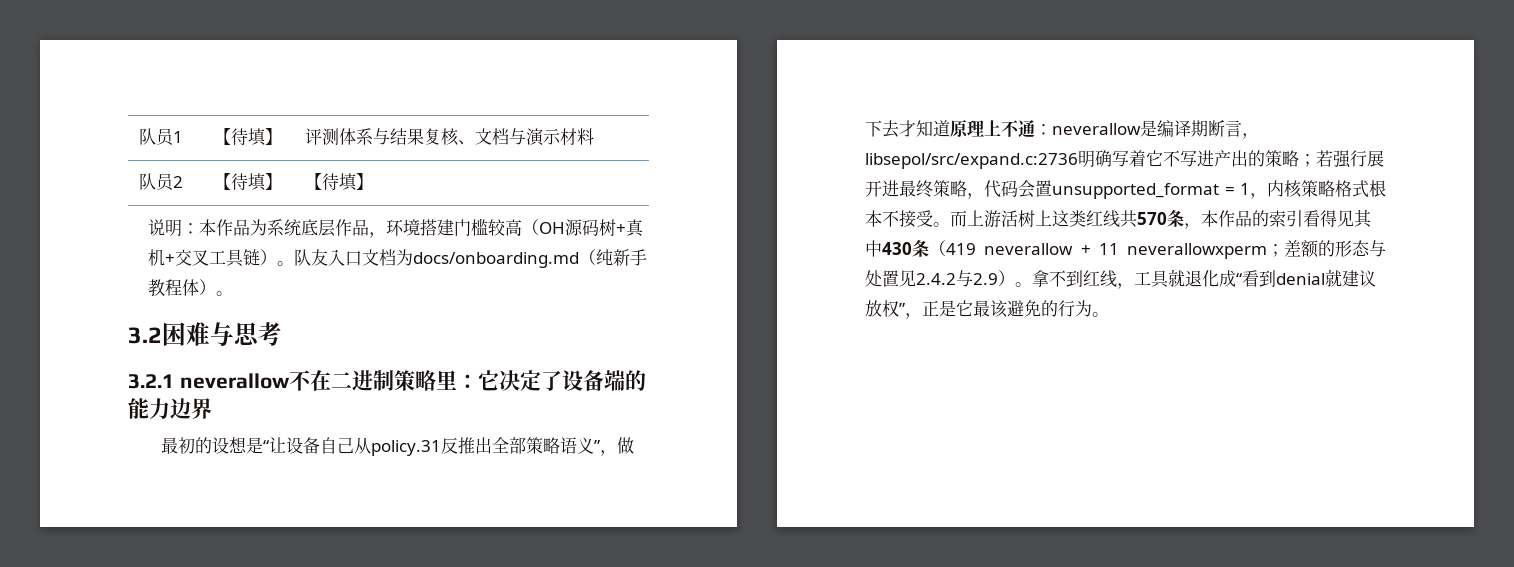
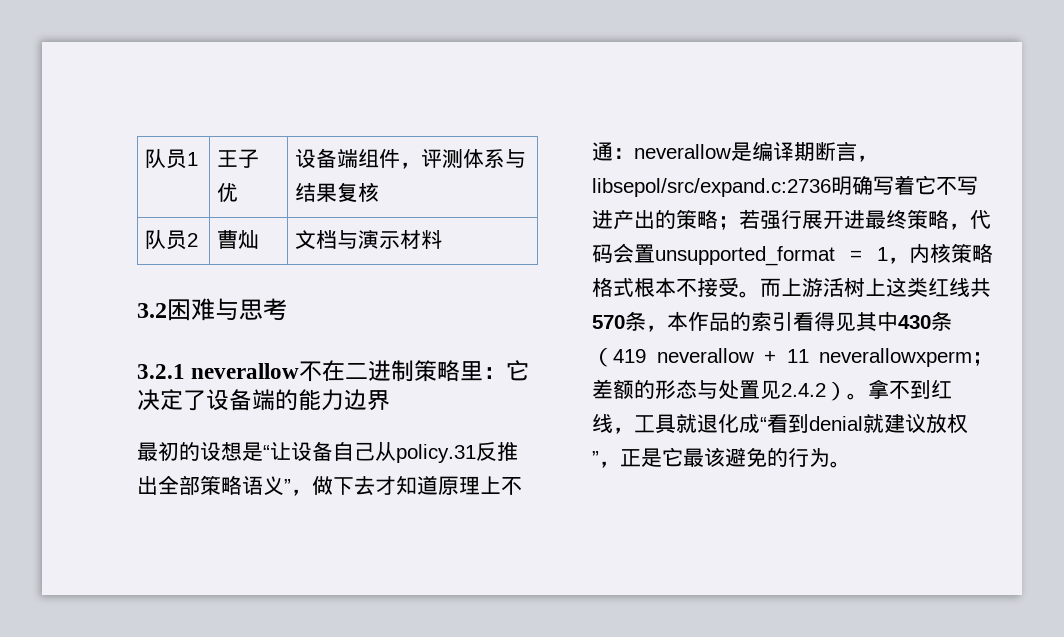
- 队员1 | 【待填】 | 评测体系与结果复核、文档与演示材料
+ 队员1 | 王子优 | 设备端组件，评测体系与结果复核
+ 队员2 | 曹灿 | 文档与演示材料
- 队员2 | 【待填】 | 【待填】
- 说明：本作品为系统底层作品，环境搭建门槛较高（OH源码树+真机+交叉工具链）。队友入口文档为docs/onboarding.md（纯新手教程体）。
- 而上游活树上这类红线共570条，本作品的索引看得见其中430条（419 neverallow + 11 neverallowxperm；差额的形态与处置见2.4.2与2.9）。
+ 而上游活树上这类红线共570条，本作品的索引看得见其中430条（419 neverallow + 11 neverallowxperm；差额的形态与处置见2.4.2）。

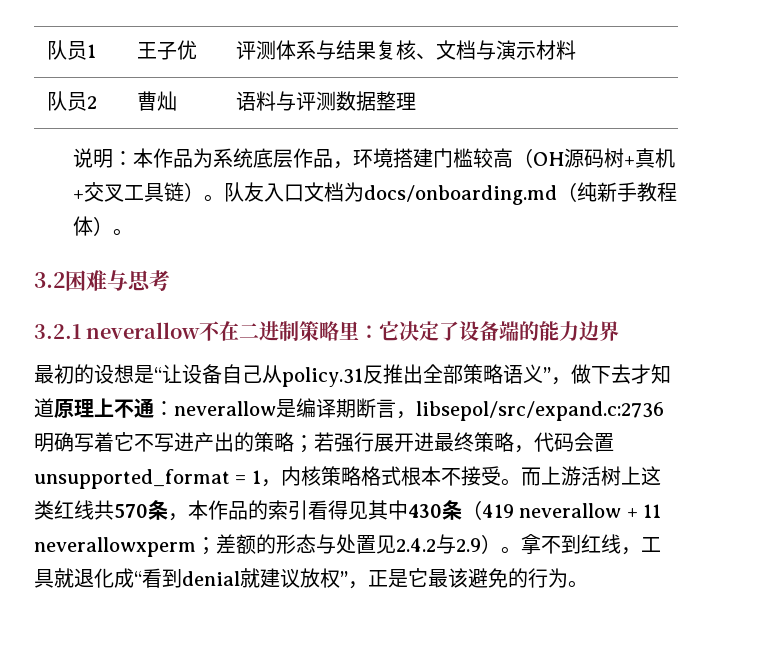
- 队员1 | 王子优 | 设备端组件，评测体系与结果复核
+ 队员1 | 王子优 | 评测体系与结果复核、文档与演示材料
- 队员2 | 曹灿 | 文档与演示材料
+ 队员2 | 曹灿 | 语料与评测数据整理
+ 说明：本作品为系统底层作品，环境搭建门槛较高（OH源码树+真机+交叉工具链）。队友入口文档为docs/onboarding.md（纯新手教程体）。
- 而上游活树上这类红线共570条，本作品的索引看得见其中430条（419 neverallow + 11 neverallowxperm；差额的形态与处置见2.4.2）。
+ 而上游活树上这类红线共570条，本作品的索引看得见其中430条（419 neverallow + 11 neverallowxperm；差额的形态与处置见2.4.2与2.9）。

